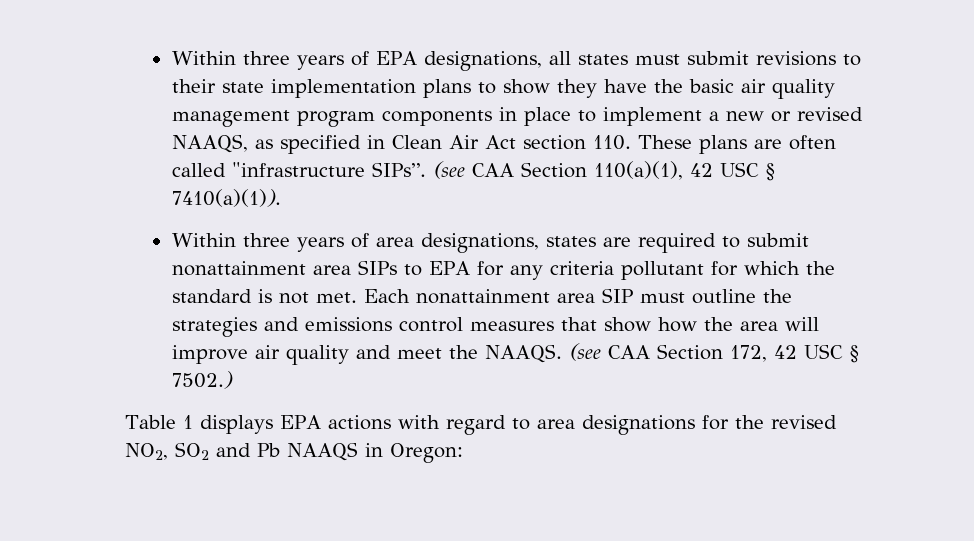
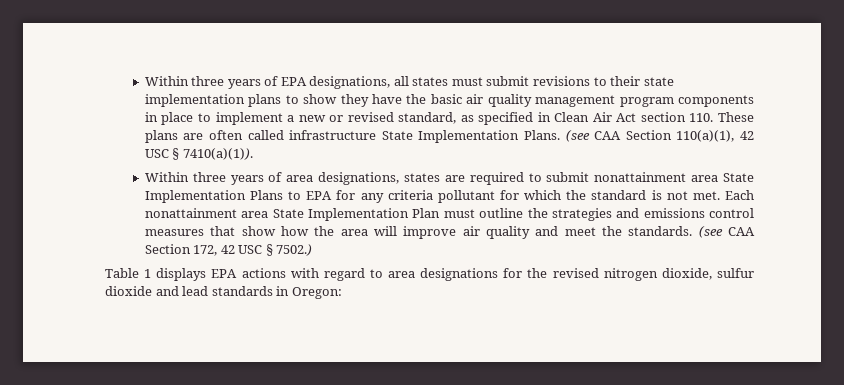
- Within three years of EPA designations, all states must submit revisions to their state implementation plans to show they have the basic air quality management program components in place to implement a new or revised NAAQS, as specified in Clean Air Act section 110. These plans are often called "infrastructure SIPs”.
+ Within three years of EPA designations, all states must submit revisions to their state implementation plans to show they have the basic air quality management program components in place to implement a new or revised standard, as specified in Clean Air Act section 110. These plans are often called infrastructure State Implementation Plans.
- Within three years of area designations, states are required to submit nonattainment area SIPs to EPA for any criteria pollutant for which the standard is not met.
+ Within three years of area designations, states are required to submit nonattainment area State Implementation Plans to EPA for any criteria pollutant for which the standard is not met.
- Each nonattainment area SIP must outline the strategies and emissions control measures that show how the area will improve air quality and meet the NAAQS.
+ Each nonattainment area State Implementation Plan must outline the strategies and emissions control measures that show how the area will improve air quality and meet the standards.
- Table 1 displays EPA actions with regard to area designations for the revised NO2, SO2 and Pb NAAQS in Oregon:
+ Table 1 displays EPA actions with regard to area designations for the revised nitrogen dioxide, sulfur dioxide and lead standards in Oregon:

